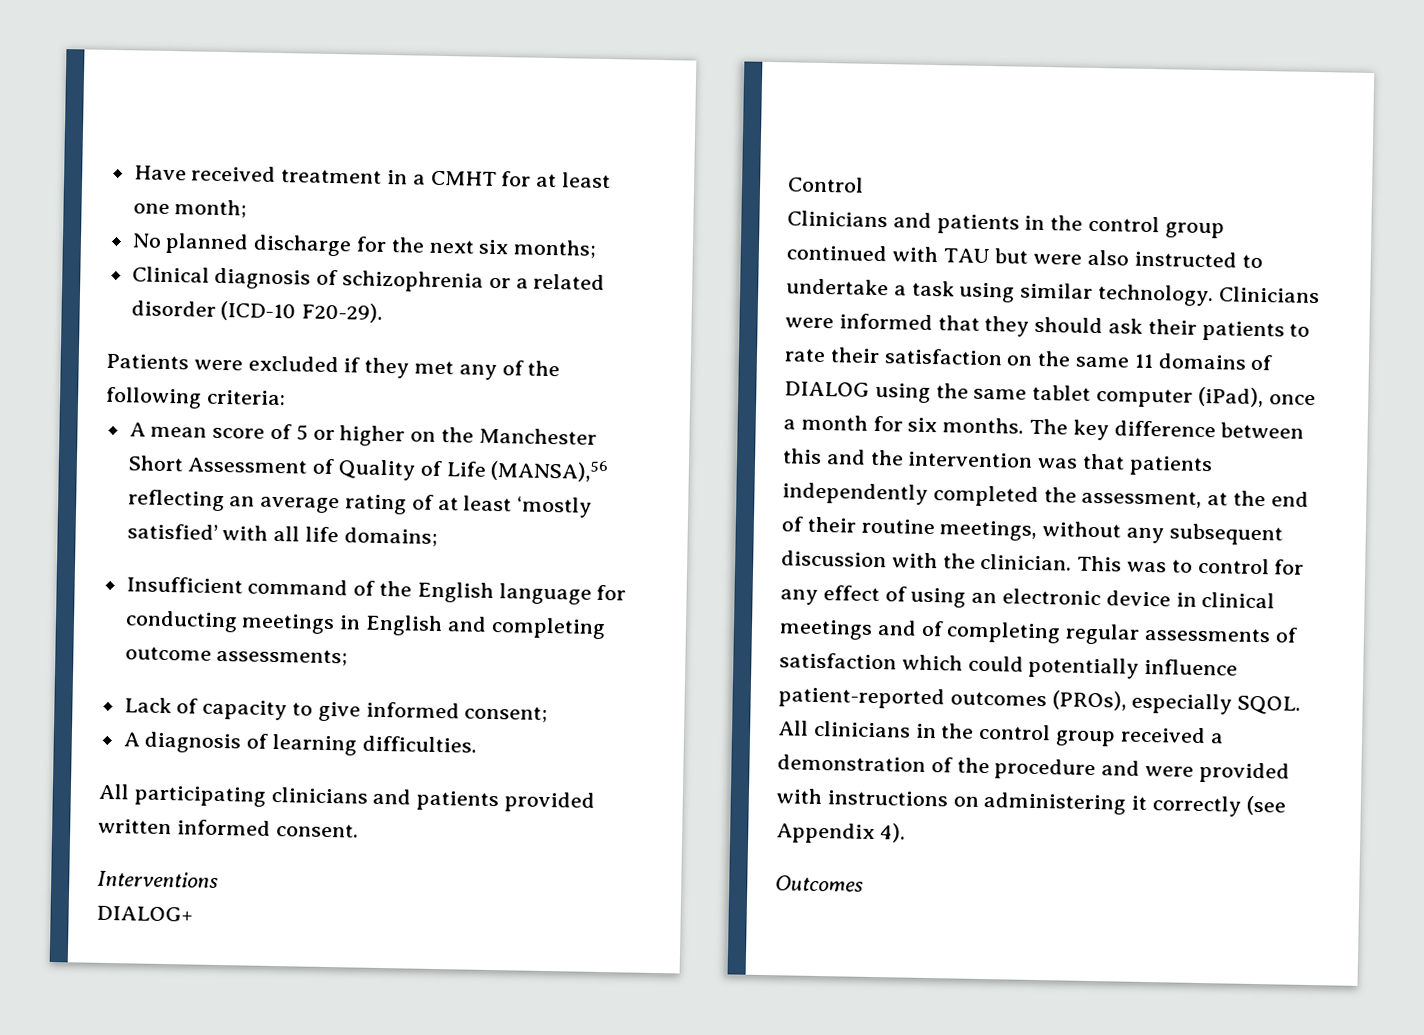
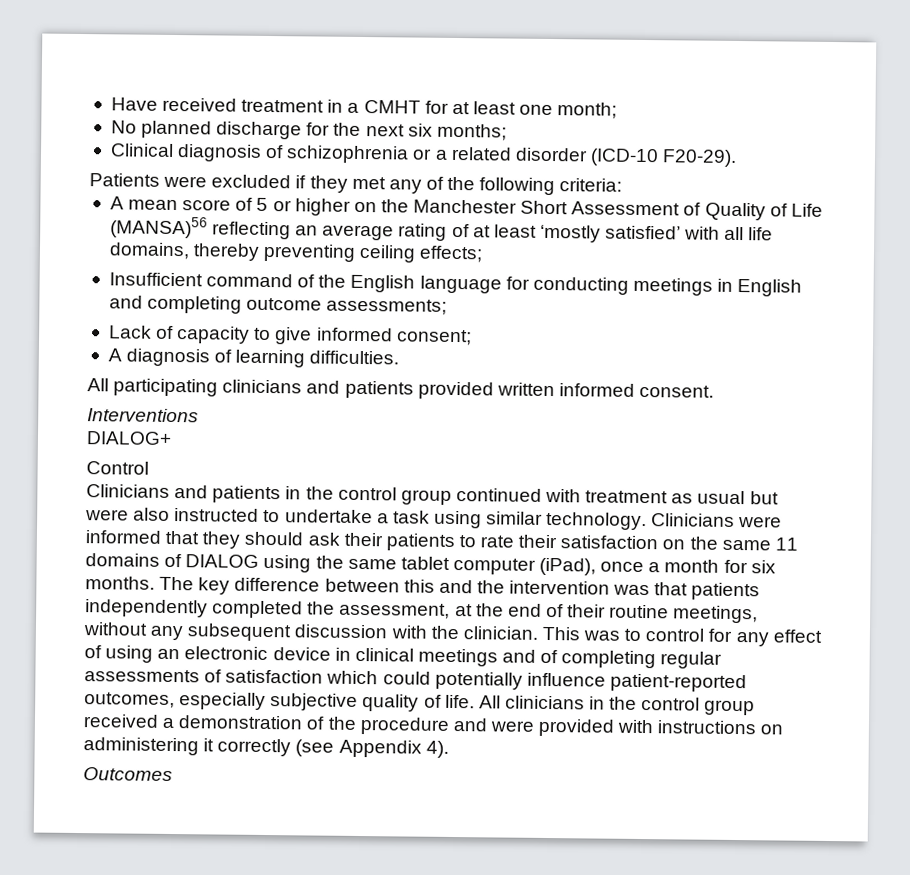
- A mean score of 5 or higher on the Manchester Short Assessment of Quality of Life (MANSA),56 reflecting an average rating of at least ‘mostly satisfied’ with all life domains;
+ A mean score of 5 or higher on the Manchester Short Assessment of Quality of Life (MANSA)56 reflecting an average rating of at least ‘mostly satisfied’ with all life domains, thereby preventing ceiling effects;
- Clinicians and patients in the control group continued with TAU but were also instructed to undertake a task using similar technology.
+ Clinicians and patients in the control group continued with treatment as usual but were also instructed to undertake a task using similar technology.
- This was to control for any effect of using an electronic device in clinical meetings and of completing regular assessments of satisfaction which could potentially influence patient-reported outcomes (PROs), especially SQOL.
+ This was to control for any effect of using an electronic device in clinical meetings and of completing regular assessments of satisfaction which could potentially influence patient-reported outcomes, especially subjective quality of life.

